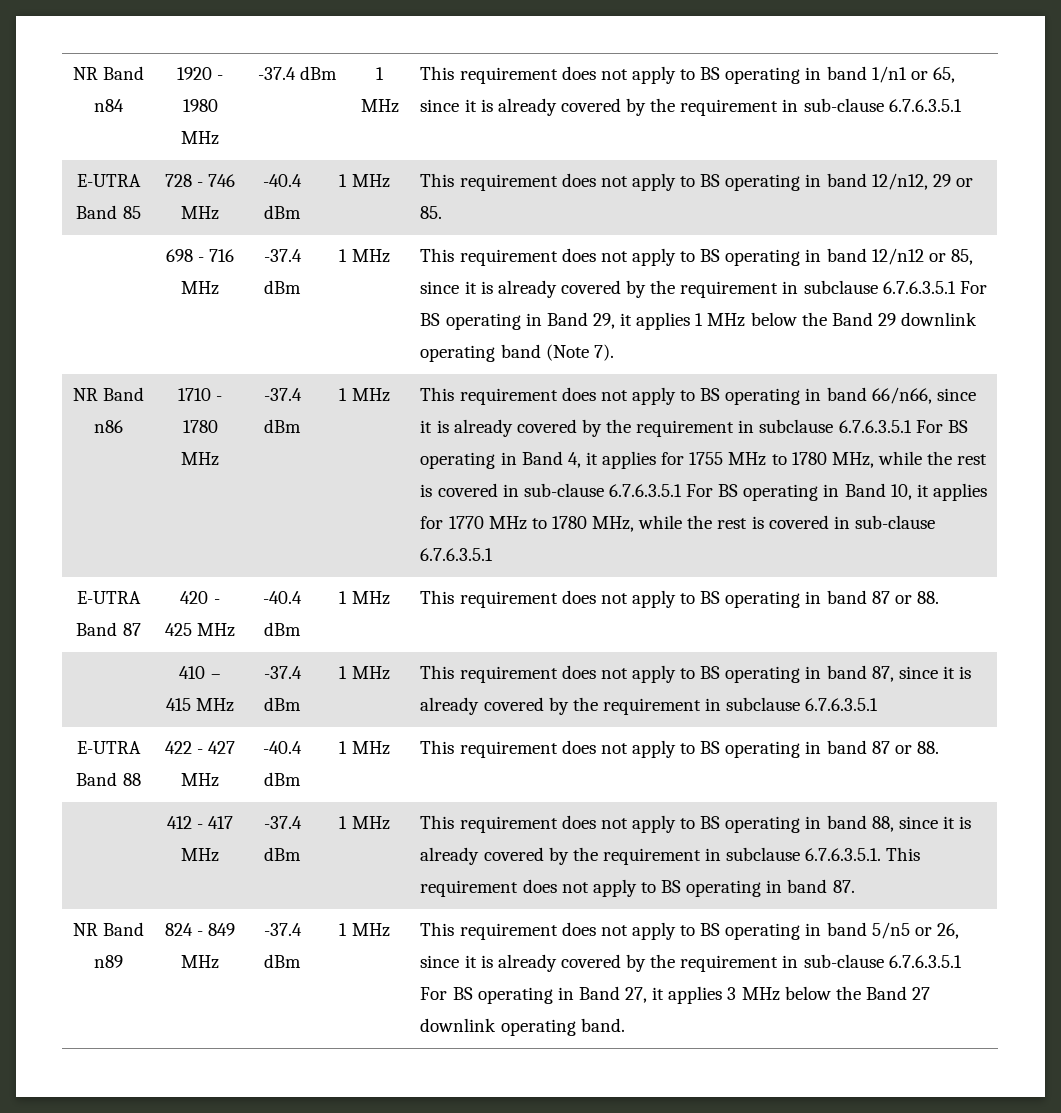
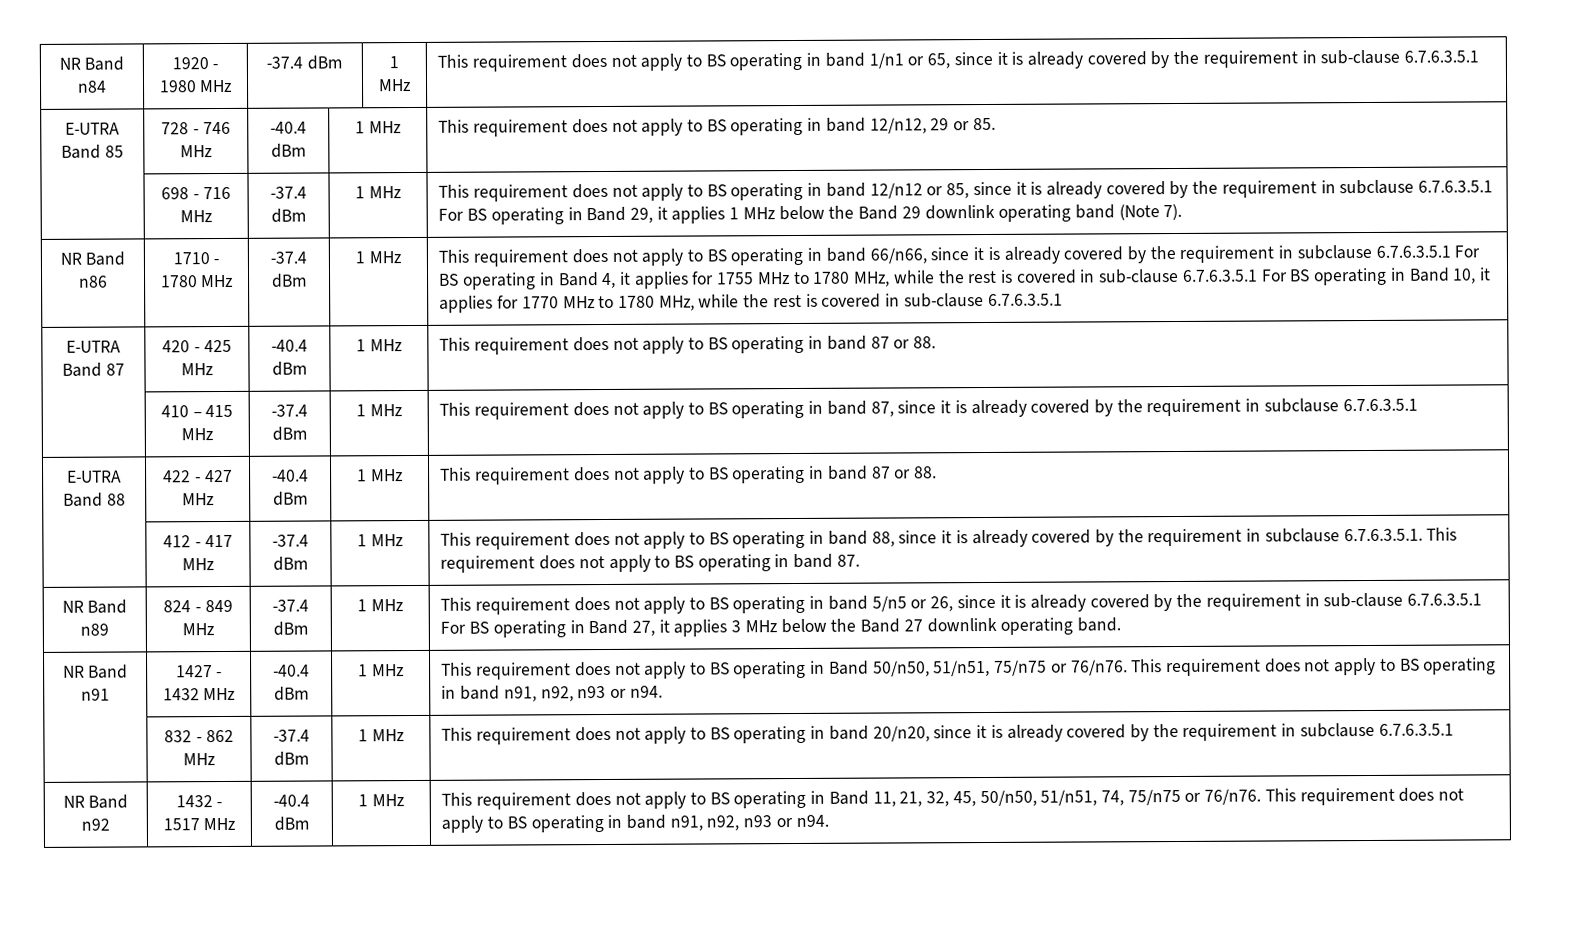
+ NR Band n91 | 1427 - 1432 MHz | -40.4 dBm | 1 MHz | This requirement does not apply to BS operating in Band 50/n50, 51/n51, 75/n75 or 76/n76. This requirement does not apply to BS operating in band n91, n92, n93 or n94.
+ | 832 - 862 MHz | -37.4 dBm | 1 MHz | This requirement does not apply to BS operating in band 20/n20, since it is already covered by the requirement in subclause 6.7.6.3.5.1
+ NR Band n92 | 1432 - 1517 MHz | -40.4 dBm | 1 MHz | This requirement does not apply to BS operating in Band 11, 21, 32, 45, 50/n50, 51/n51, 74, 75/n75 or 76/n76. This requirement does not apply to BS operating in band n91, n92, n93 or n94.

